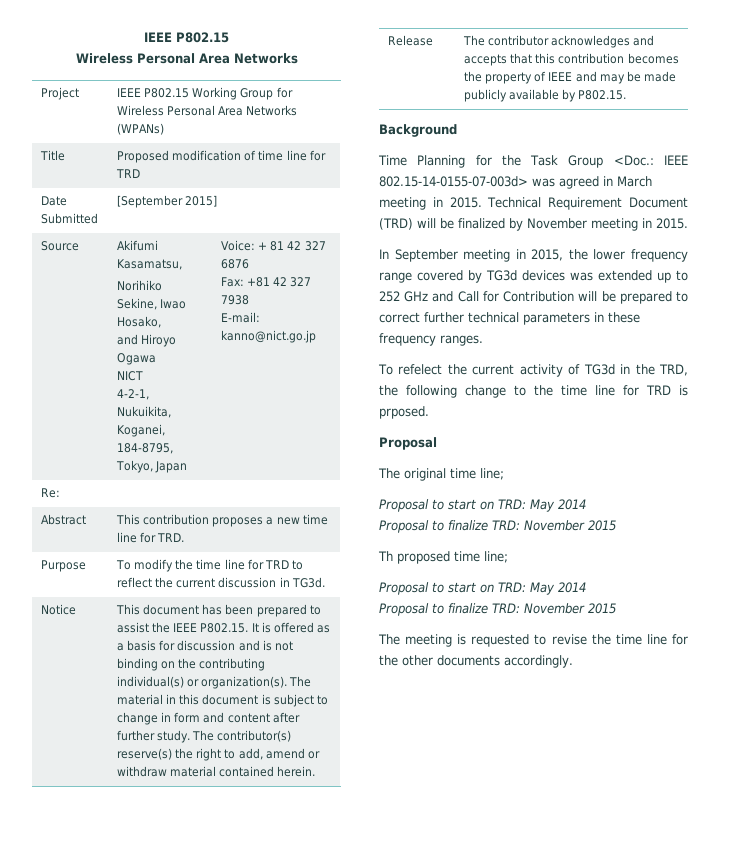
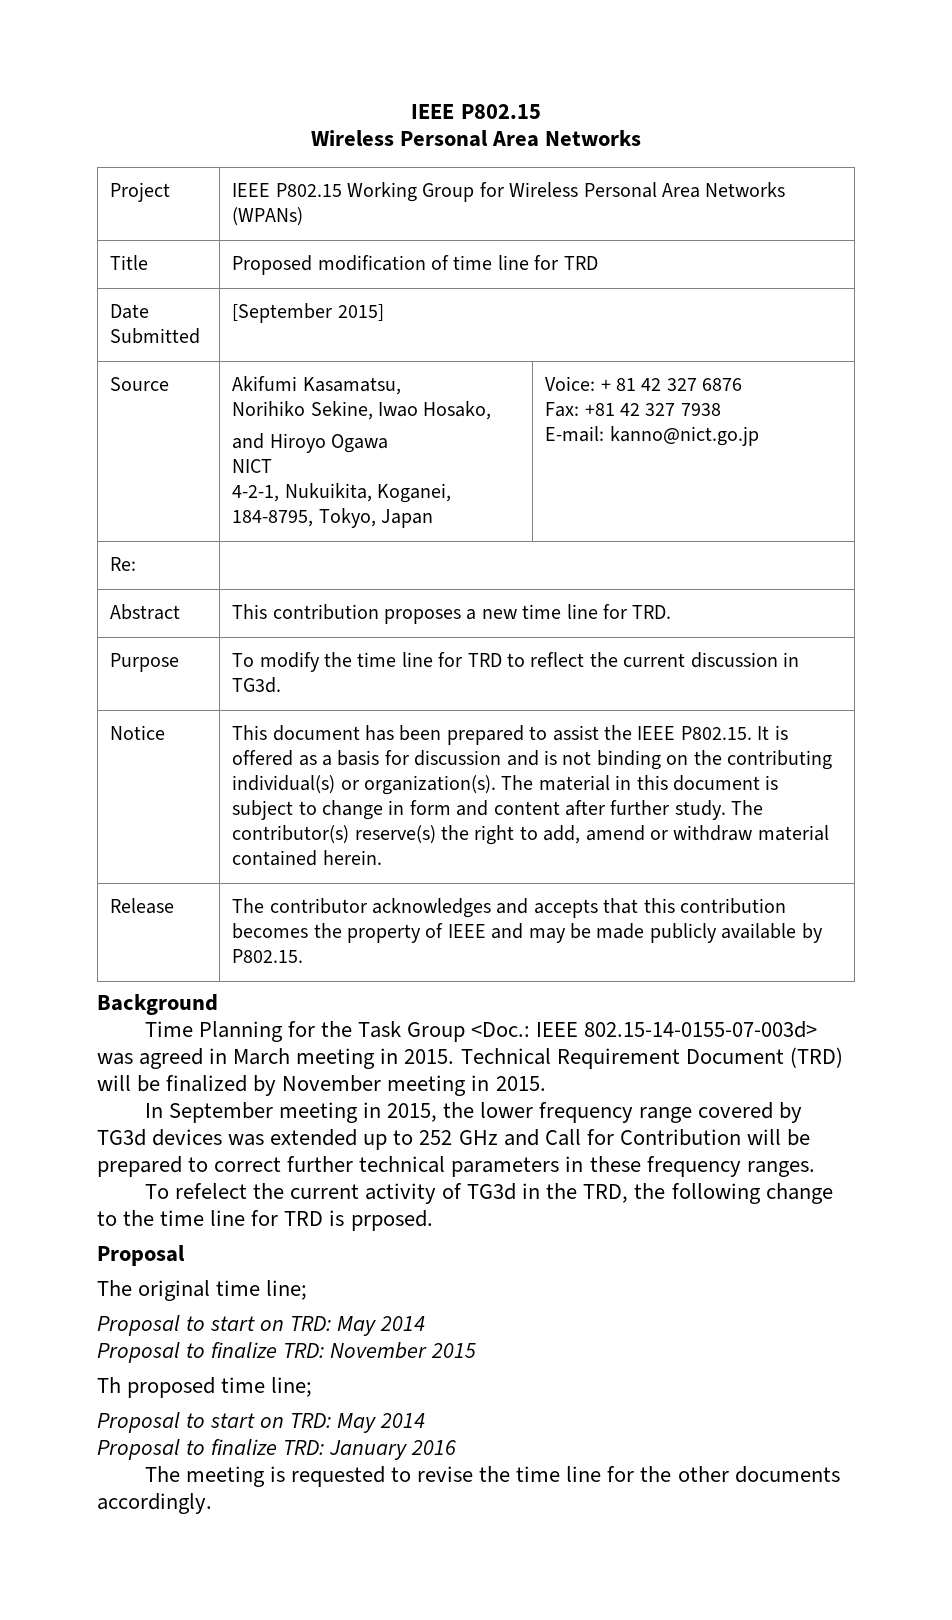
  Th proposed time line;
  Proposal to start on TRD: May 2014
- Proposal to finalize TRD: November 2015
+ Proposal to finalize TRD: January 2016

